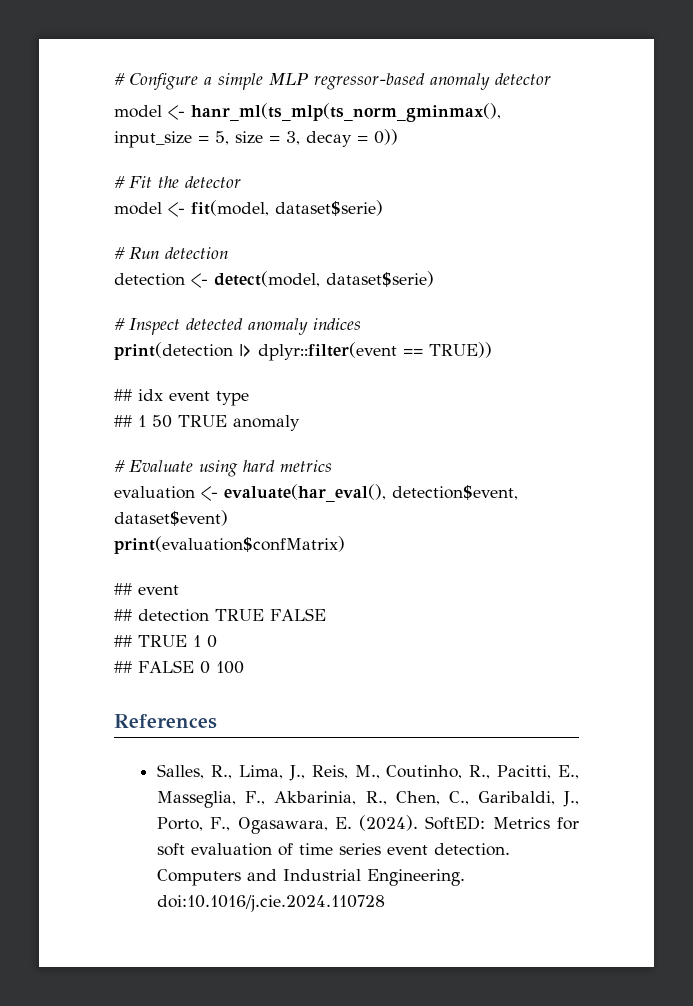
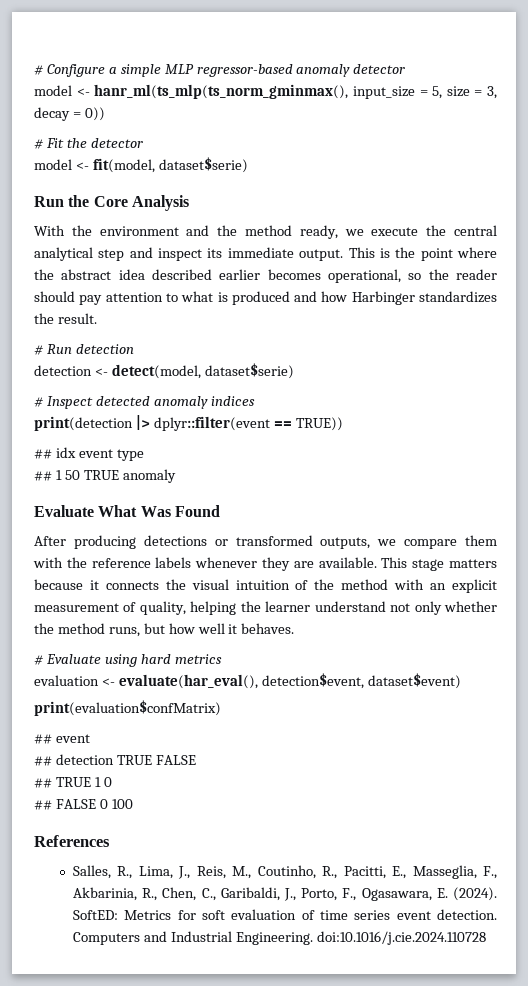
+ Run the Core Analysis
+ With the environment and the method ready, we execute the central analytical step and inspect its immediate output. This is the point where the abstract idea described earlier becomes operational, so the reader should pay attention to what is produced and how Harbinger standardizes the result.
+ Evaluate What Was Found
+ After producing detections or transformed outputs, we compare them with the reference labels whenever they are available. This stage matters because it connects the visual intuition of the method with an explicit measurement of quality, helping the learner understand not only whether the method runs, but how well it behaves.

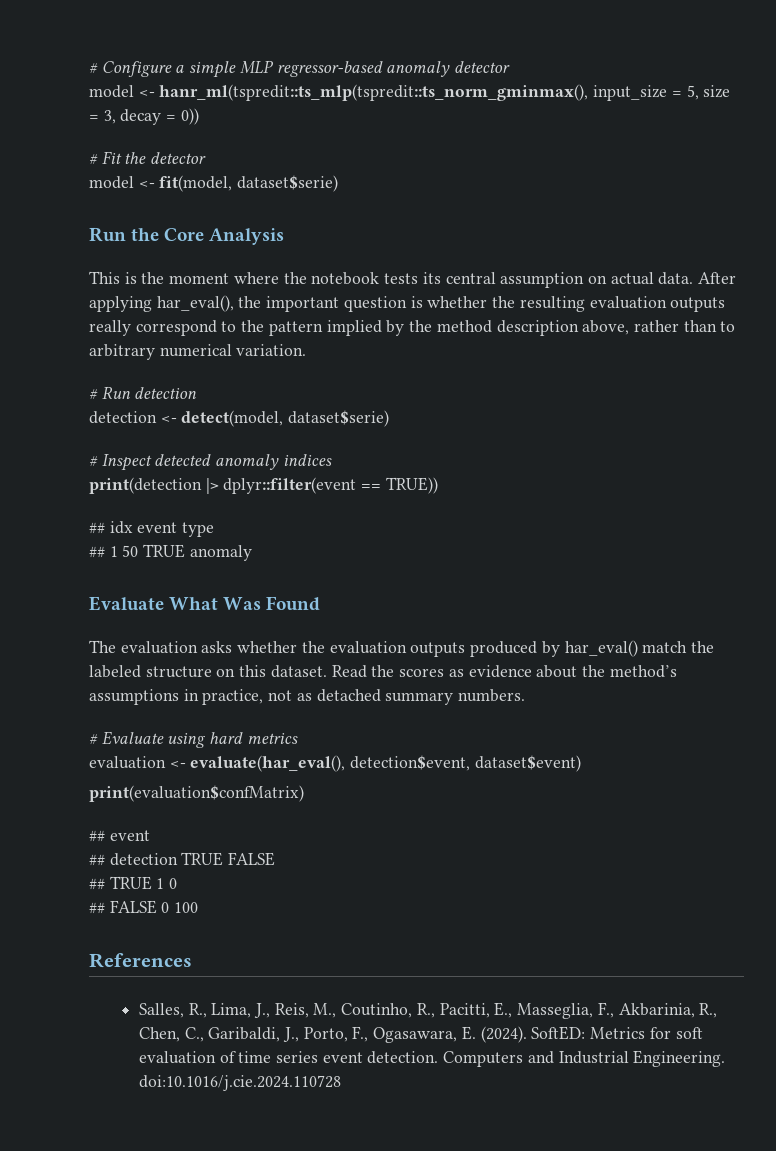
- model <- hanr_ml(ts_mlp(ts_norm_gminmax(), input_size = 5, size = 3, decay = 0))
+ model <- hanr_ml(tspredit::ts_mlp(tspredit::ts_norm_gminmax(), input_size = 5, size = 3, decay = 0))
- With the environment and the method ready, we execute the central analytical step and inspect its immediate output. This is the point where the abstract idea described earlier becomes operational, so the reader should pay attention to what is produced and how Harbinger standardizes the result.
+ This is the moment where the notebook tests its central assumption on actual data. After applying har_eval(), the important question is whether the resulting evaluation outputs really correspond to the pattern implied by the method description above, rather than to arbitrary numerical variation.
- After producing detections or transformed outputs, we compare them with the reference labels whenever they are available. This stage matters because it connects the visual intuition of the method with an explicit measurement of quality, helping the learner understand not only whether the method runs, but how well it behaves.
+ The evaluation asks whether the evaluation outputs produced by har_eval() match the labeled structure on this dataset. Read the scores as evidence about the method’s assumptions in practice, not as detached summary numbers.

